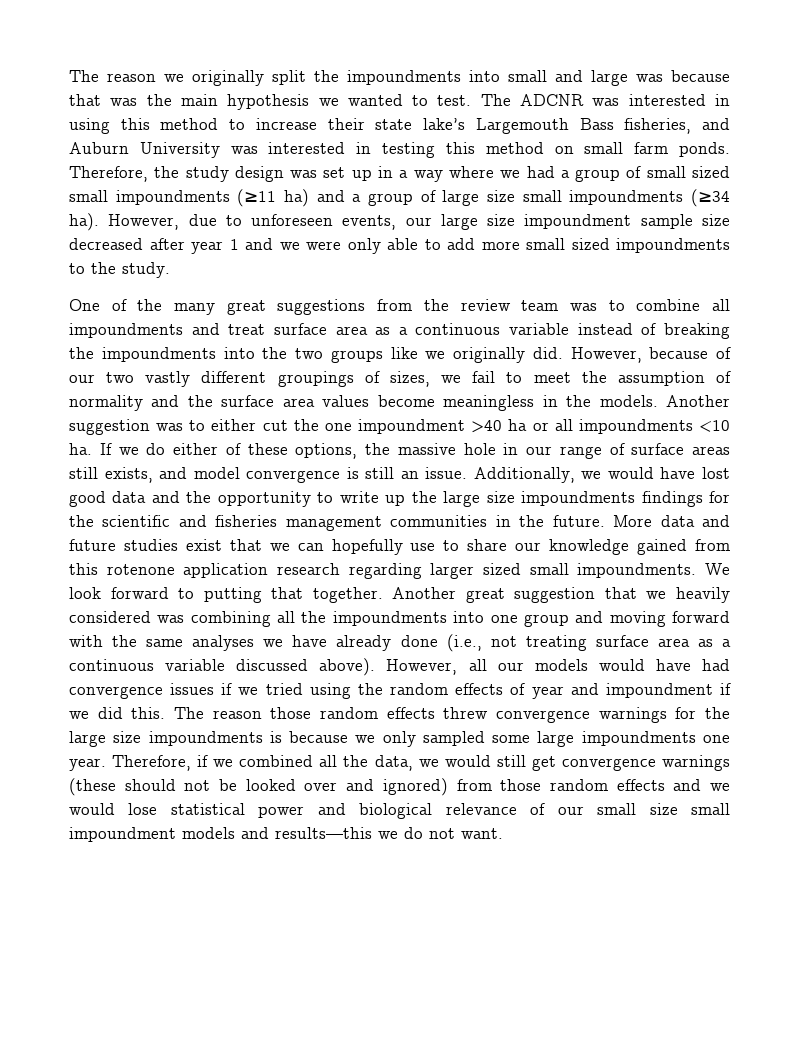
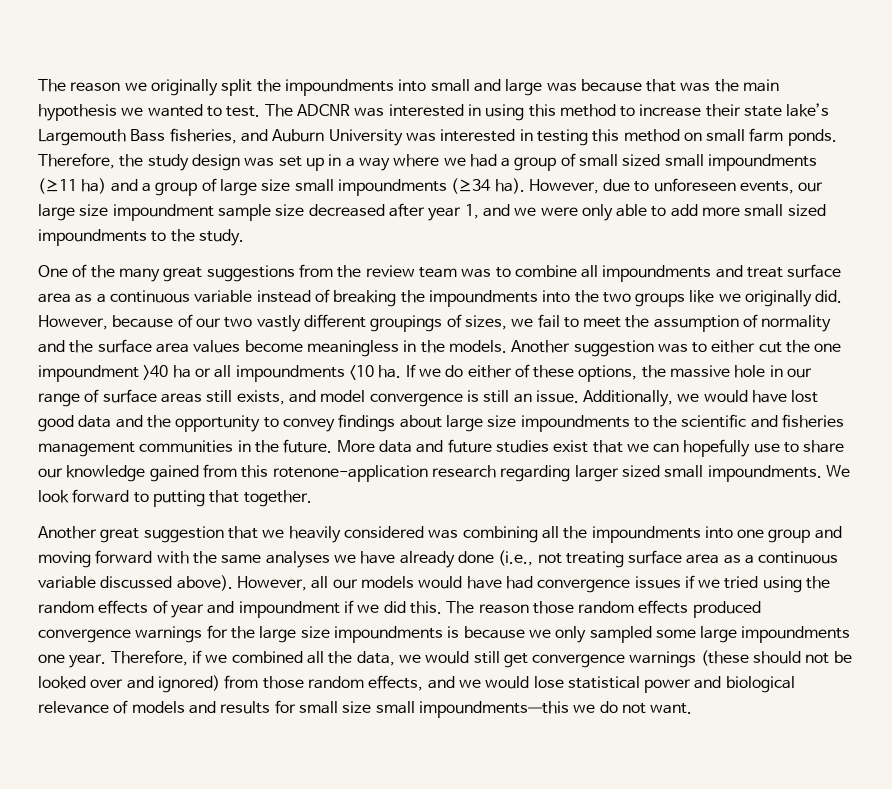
- However, due to unforeseen events, our large size impoundment sample size decreased after year 1 and we were only able to add more small sized impoundments to the study.
+ However, due to unforeseen events, our large size impoundment sample size decreased after year 1, and we were only able to add more small sized impoundments to the study.
- Additionally, we would have lost good data and the opportunity to write up the large size impoundments findings for the scientific and fisheries management communities in the future.
+ Additionally, we would have lost good data and the opportunity to convey findings about large size impoundments to the scientific and fisheries management communities in the future.
- More data and future studies exist that we can hopefully use to share our knowledge gained from this rotenone application research regarding larger sized small impoundments.
+ More data and future studies exist that we can hopefully use to share our knowledge gained from this rotenone-application research regarding larger sized small impoundments.
- We look forward to putting that together. Another great suggestion that we heavily considered was combining all the impoundments into one group and moving forward with the same analyses we have already done (i.e., not treating surface area as a continuous variable discussed above).
+ We look forward to putting that together.
+ Another great suggestion that we heavily considered was combining all the impoundments into one group and moving forward with the same analyses we have already done (i.e., not treating surface area as a continuous variable discussed above).
- The reason those random effects threw convergence warnings for the large size impoundments is because we only sampled some large impoundments one year.
+ The reason those random effects produced convergence warnings for the large size impoundments is because we only sampled some large impoundments one year.
- Therefore, if we combined all the data, we would still get convergence warnings (these should not be looked over and ignored) from those random effects and we would lose statistical power and biological relevance of our small size small impoundment models and results—this we do not want.
+ Therefore, if we combined all the data, we would still get convergence warnings (these should not be looked over and ignored) from those random effects, and we would lose statistical power and biological relevance of models and results for small size small impoundments—this we do not want.

